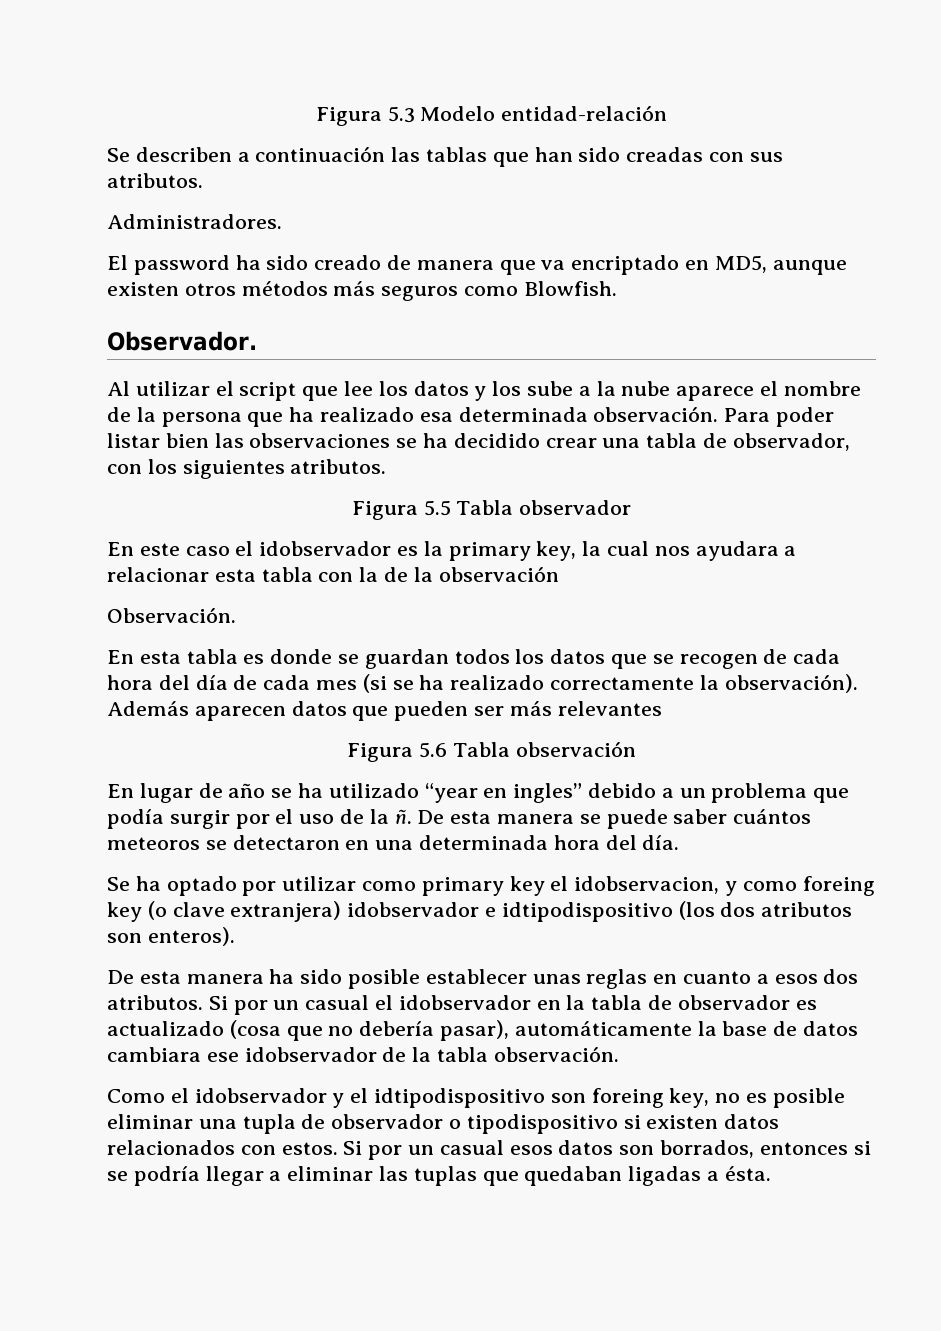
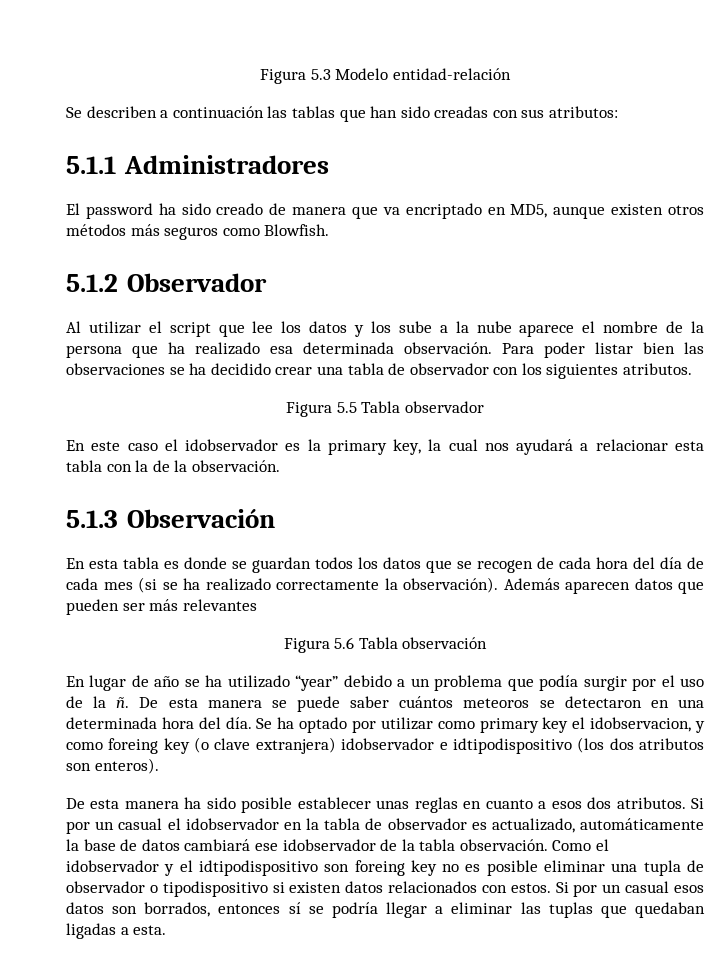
- Se describen a continuación las tablas que han sido creadas con sus atributos.
- Administradores.
+ Se describen a continuación las tablas que han sido creadas con sus atributos:
+ 5.1.1 Administradores
- Observador.
+ 5.1.2 Observador
- Para poder listar bien las observaciones se ha decidido crear una tabla de observador, con los siguientes atributos.
+ Para poder listar bien las observaciones se ha decidido crear una tabla de observador con los siguientes atributos.
- En este caso el idobservador es la primary key, la cual nos ayudara a relacionar esta tabla con la de la observación
- Observación.
+ En este caso el idobservador es la primary key, la cual nos ayudará a relacionar esta tabla con la de la observación.
+ 5.1.3 Observación
- En lugar de año se ha utilizado “year en ingles” debido a un problema que podía surgir por el uso de la ñ.
+ En lugar de año se ha utilizado “year” debido a un problema que podía surgir por el uso de la ñ.
- De esta manera se puede saber cuántos meteoros se detectaron en una determinada hora del día.
- Se ha optado por utilizar como primary key el idobservacion, y como foreing key (o clave extranjera) idobservador e idtipodispositivo (los dos atributos son enteros).
+ De esta manera se puede saber cuántos meteoros se detectaron en una determinada hora del día. Se ha optado por utilizar como primary key el idobservacion, y como foreing key (o clave extranjera) idobservador e idtipodispositivo (los dos atributos son enteros).
- Si por un casual el idobservador en la tabla de observador es actualizado (cosa que no debería pasar), automáticamente la base de datos cambiara ese idobservador de la tabla observación.
- Como el idobservador y el idtipodispositivo son foreing key, no es posible eliminar una tupla de observador o tipodispositivo si existen datos relacionados con estos.
+ Si por un casual el idobservador en la tabla de observador es actualizado, automáticamente la base de datos cambiará ese idobservador de la tabla observación. Como el idobservador y el idtipodispositivo son foreing key no es posible eliminar una tupla de observador o tipodispositivo si existen datos relacionados con estos.
- Si por un casual esos datos son borrados, entonces si se podría llegar a eliminar las tuplas que quedaban ligadas a ésta.
+ Si por un casual esos datos son borrados, entonces sí se podría llegar a eliminar las tuplas que quedaban ligadas a esta.

